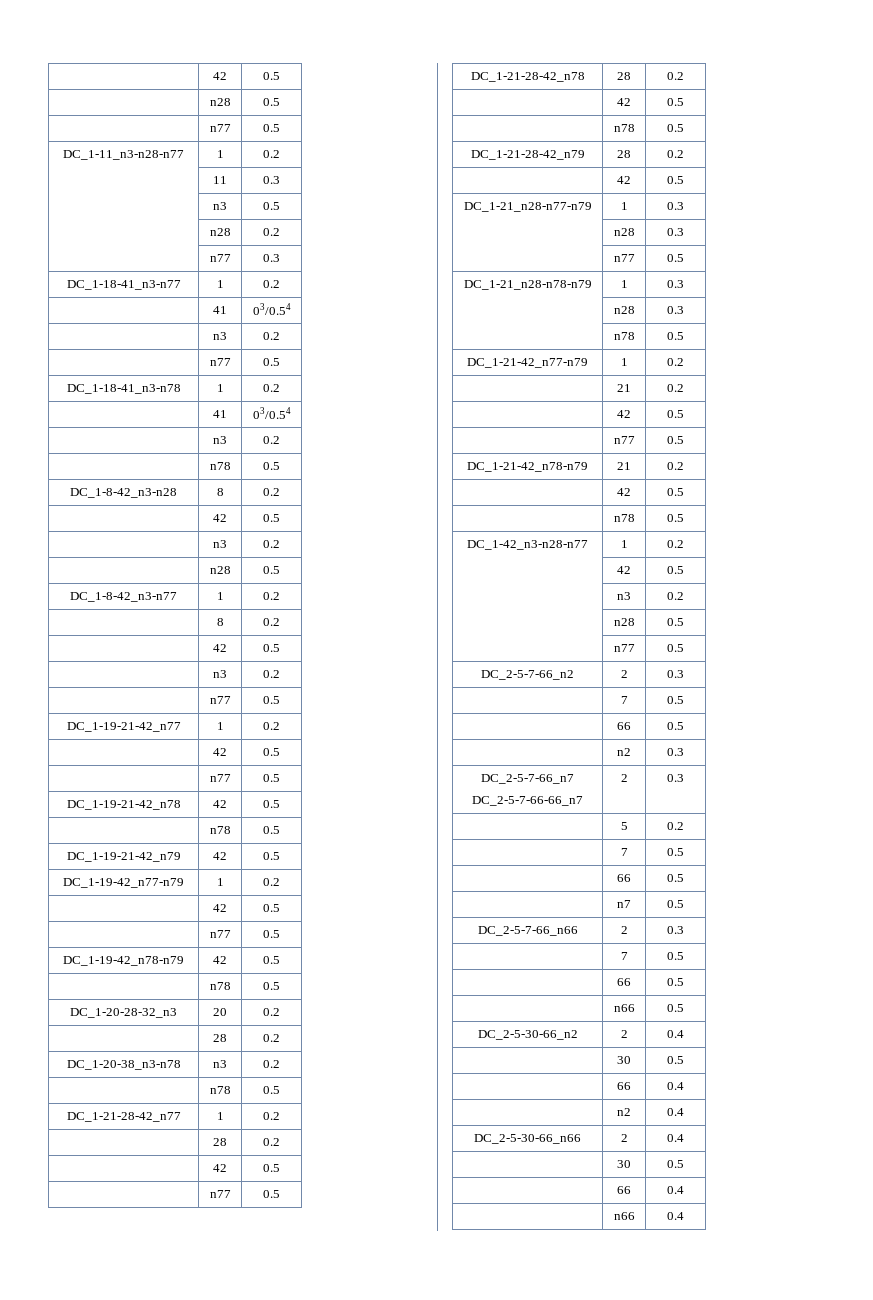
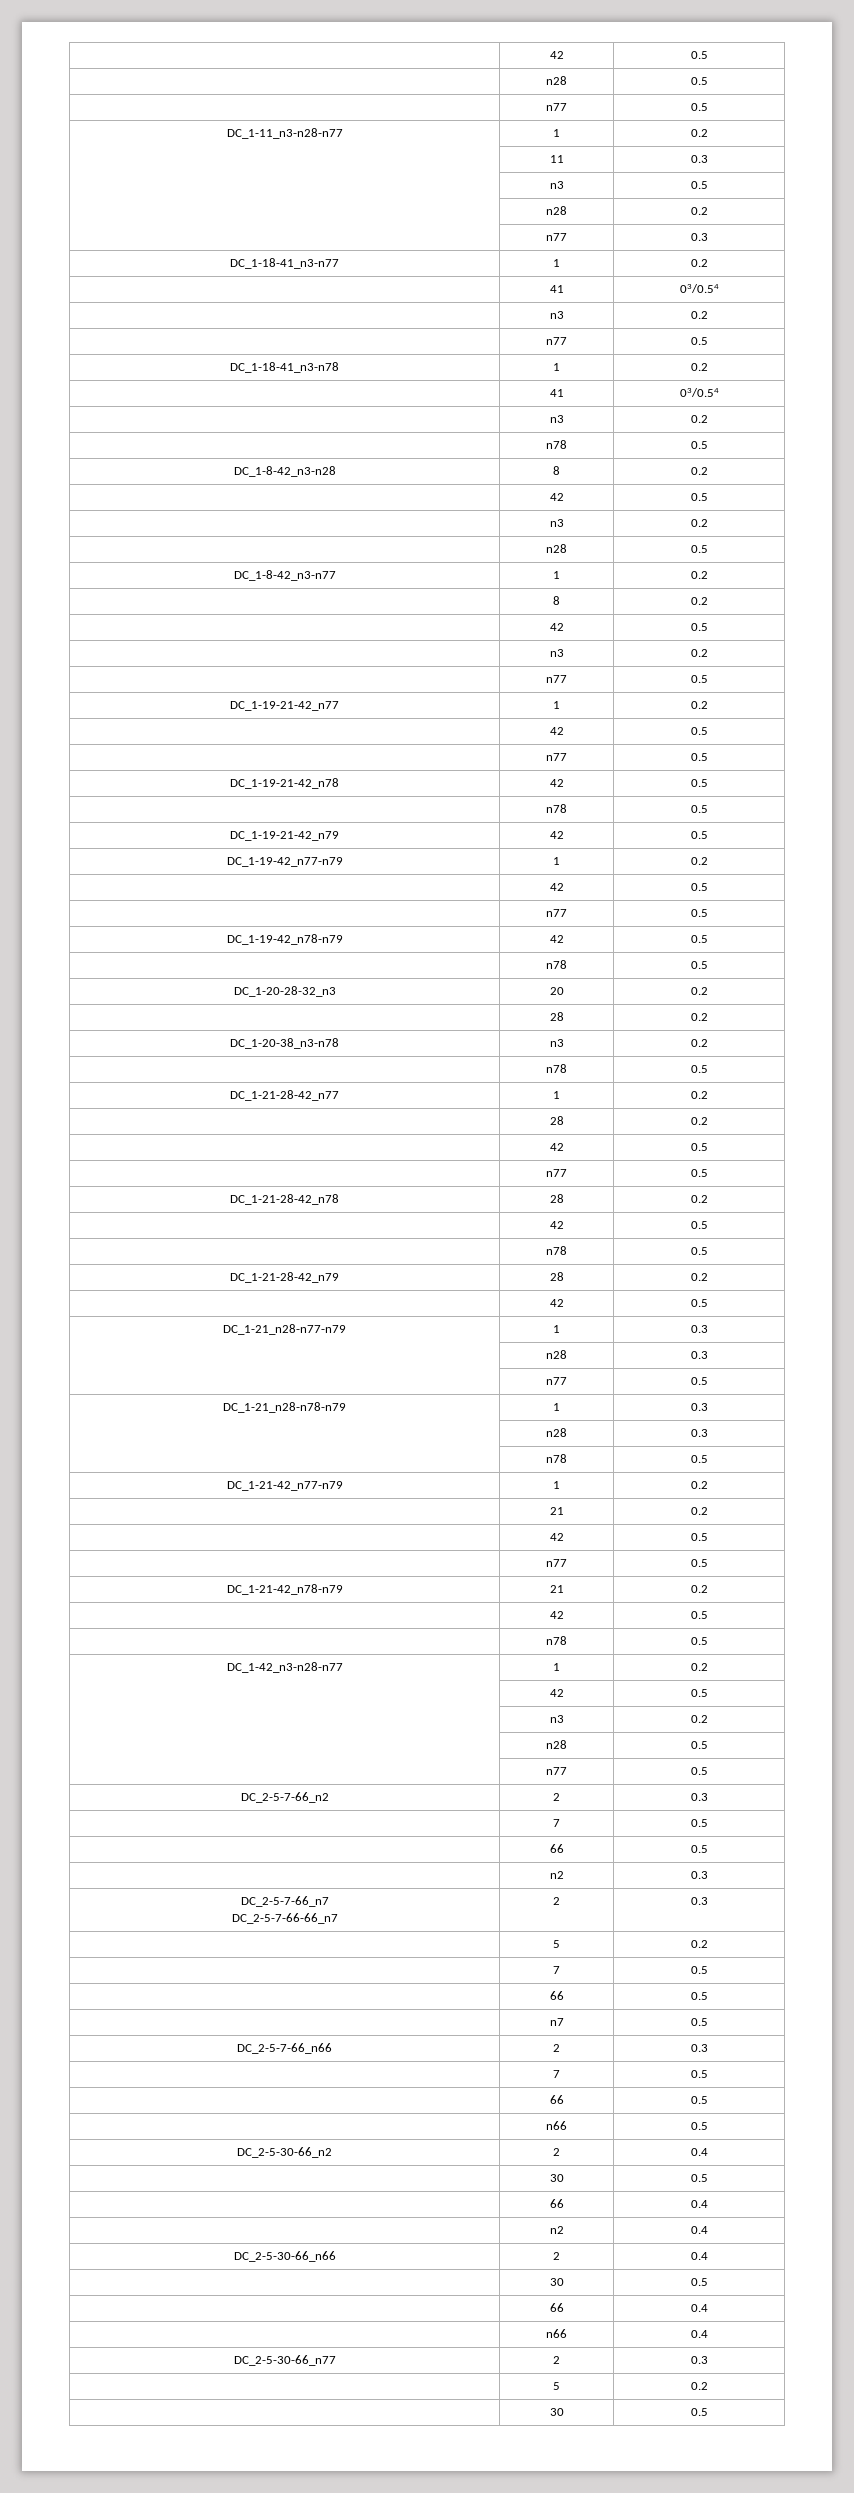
+ DC_2-5-30-66_n77 | 2 | 0.3
+ | 5 | 0.2
+ | 30 | 0.5

